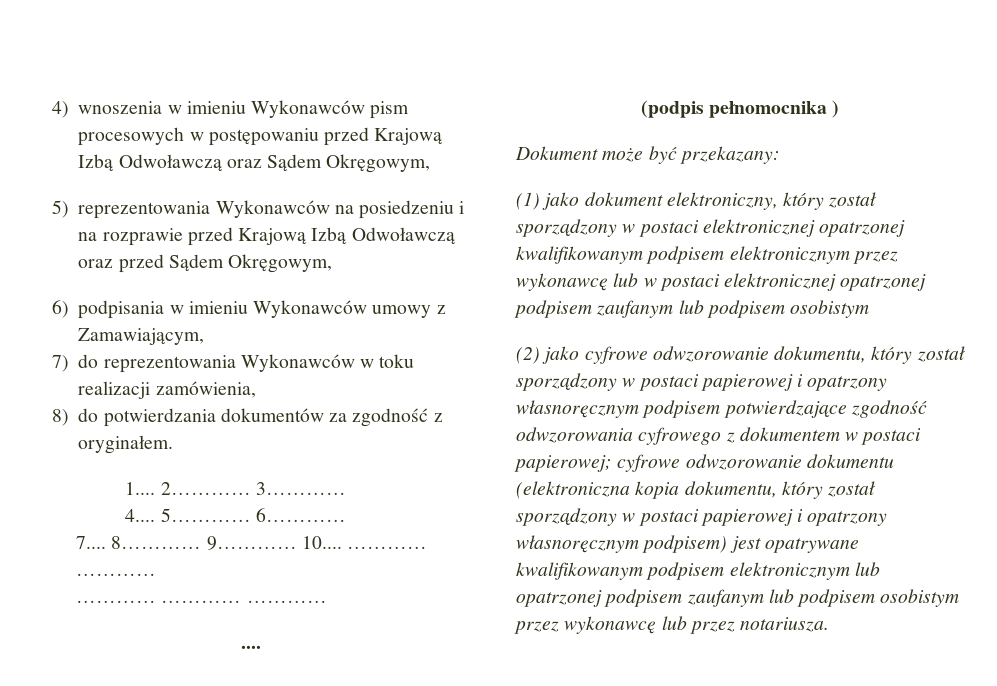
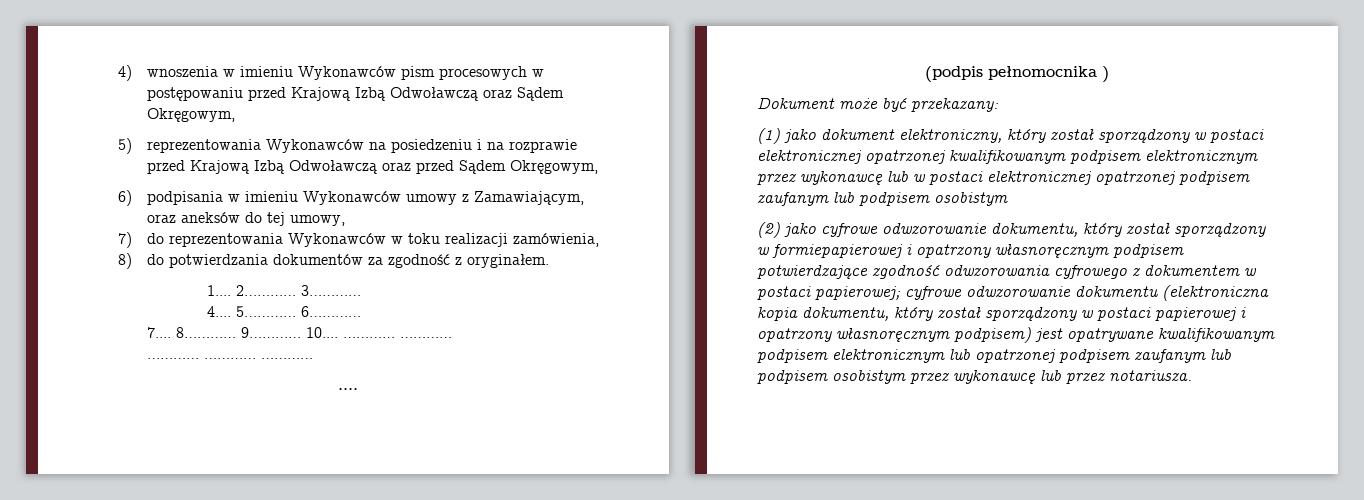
- 6) podpisania w imieniu Wykonawców umowy z Zamawiającym,
+ 6) podpisania w imieniu Wykonawców umowy z Zamawiającym, oraz aneksów do tej umowy,
- (2) jako cyfrowe odwzorowanie dokumentu, który został sporządzony w postaci papierowej i opatrzony własnoręcznym podpisem potwierdzające zgodność odwzorowania cyfrowego z dokumentem w postaci papierowej; cyfrowe odwzorowanie dokumentu (elektroniczna kopia dokumentu, który został sporządzony w postaci papierowej i opatrzony własnoręcznym podpisem) jest opatrywane kwalifikowanym podpisem elektronicznym lub opatrzonej podpisem zaufanym lub podpisem osobistym przez wykonawcę lub przez notariusza.
+ (2) jako cyfrowe odwzorowanie dokumentu, który został sporządzony w formiepapierowej i opatrzony własnoręcznym podpisem potwierdzające zgodność odwzorowania cyfrowego z dokumentem w postaci papierowej; cyfrowe odwzorowanie dokumentu (elektroniczna kopia dokumentu, który został sporządzony w postaci papierowej i opatrzony własnoręcznym podpisem) jest opatrywane kwalifikowanym podpisem elektronicznym lub opatrzonej podpisem zaufanym lub podpisem osobistym przez wykonawcę lub przez notariusza.

